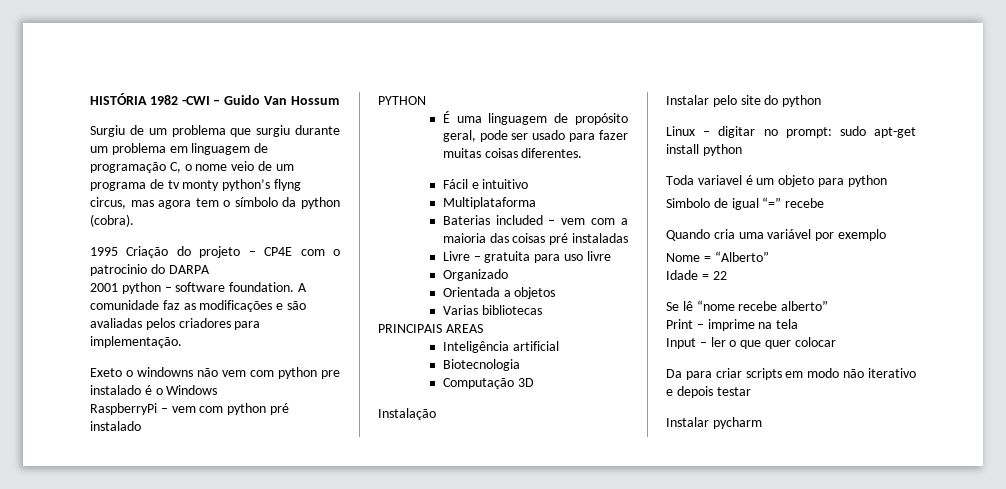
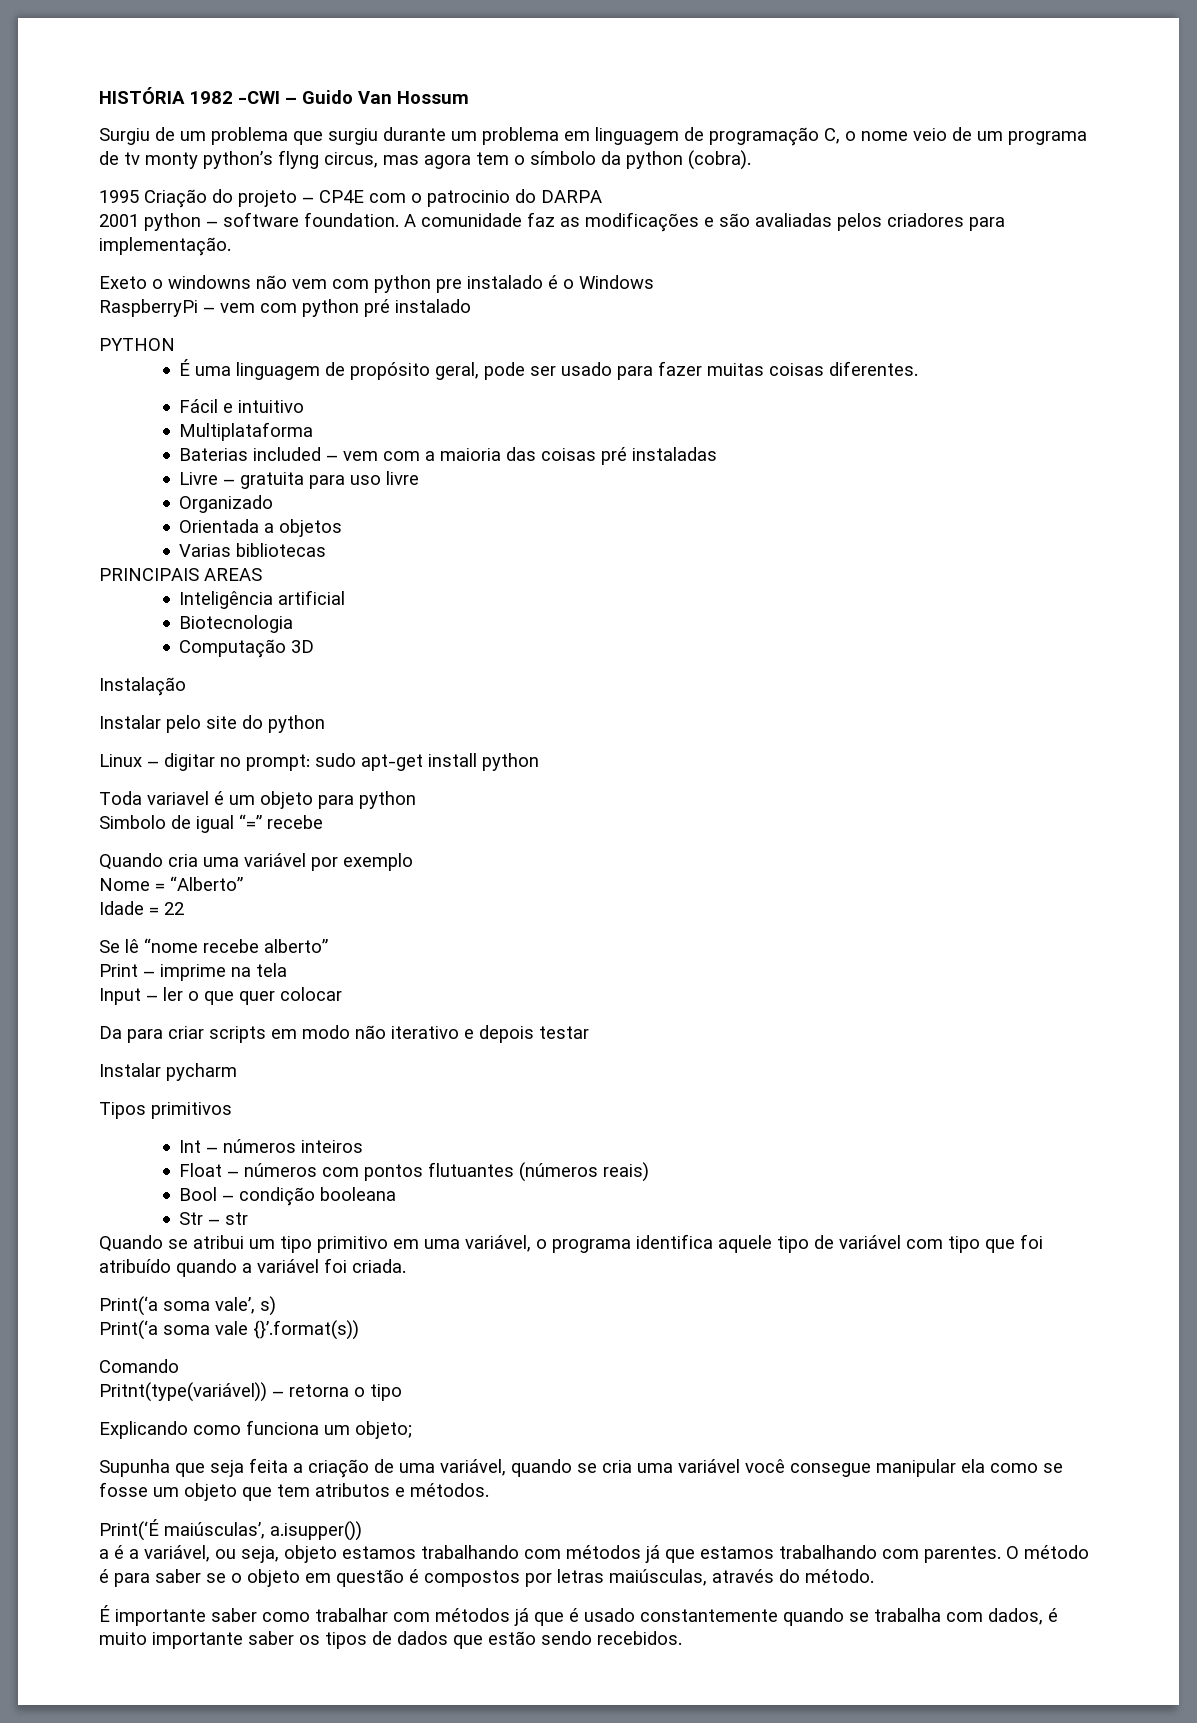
+ Tipos primitivos
+ Int – números inteiros
+ Float – números com pontos flutuantes (números reais)
+ Bool – condição booleana
+ Str – str
+ Quando se atribui um tipo primitivo em uma variável, o programa identifica aquele tipo de variável com tipo que foi atribuído quando a variável foi criada.
+ Print(‘a soma vale’, s)
+ Print(‘a soma vale {}’.format(s))
+ Comando
+ Pritnt(type(variável)) – retorna o tipo
+ Explicando como funciona um objeto;
+ Supunha que seja feita a criação de uma variável, quando se cria uma variável você consegue manipular ela como se fosse um objeto que tem atributos e métodos.
+ Print(‘É maiúsculas’, a.isupper())
+ a é a variável, ou seja, objeto estamos trabalhando com métodos já que estamos trabalhando com parentes. O método é para saber se o objeto em questão é compostos por letras maiúsculas, através do método.
+ É importante saber como trabalhar com métodos já que é usado constantemente quando se trabalha com dados, é muito importante saber os tipos de dados que estão sendo recebidos.

